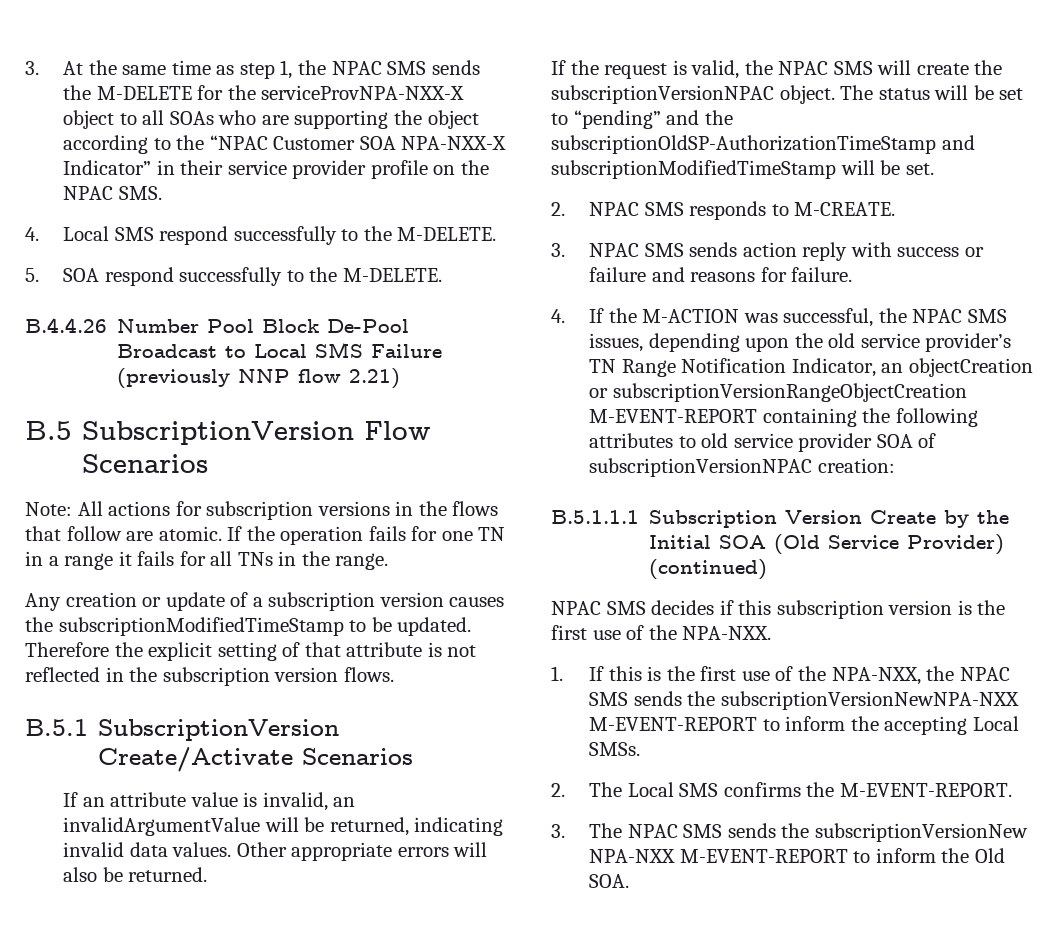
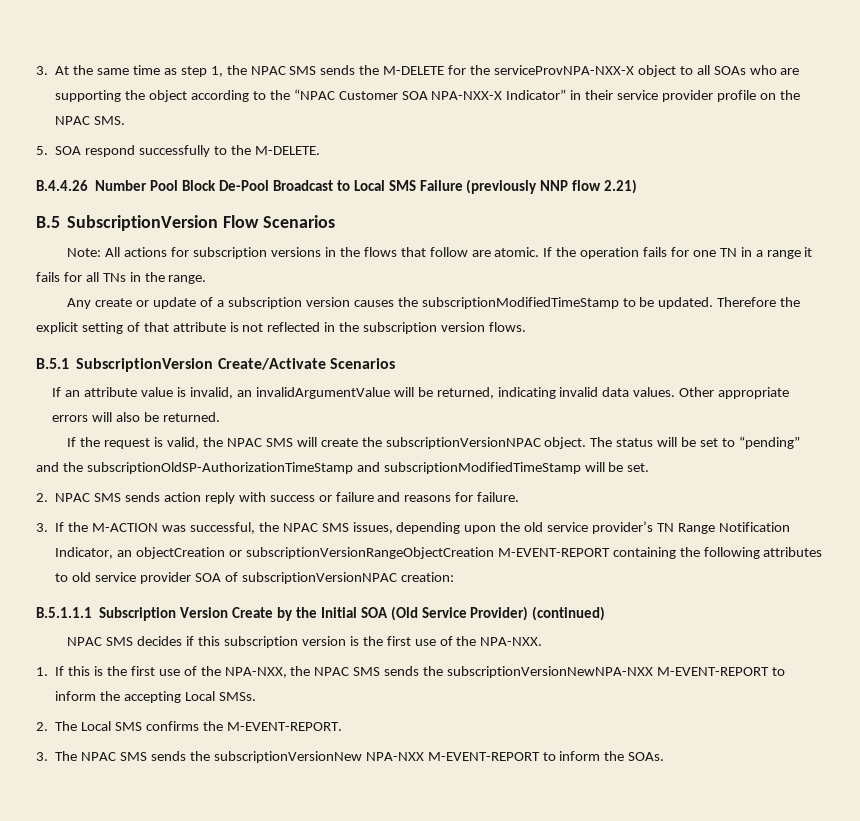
- 4. Local SMS respond successfully to the M-DELETE.
- Any creation or update of a subscription version causes the subscriptionModifiedTimeStamp to be updated.
+ Any create or update of a subscription version causes the subscriptionModifiedTimeStamp to be updated.
- 2. NPAC SMS responds to M-CREATE.
- 3. NPAC SMS sends action reply with success or failure and reasons for failure.
+ 2. NPAC SMS sends action reply with success or failure and reasons for failure.
- 4. If the M-ACTION was successful, the NPAC SMS issues, depending upon the old service provider’s TN Range Notification Indicator, an objectCreation or subscriptionVersionRangeObjectCreation M-EVENT-REPORT containing the following attributes to old service provider SOA of subscriptionVersionNPAC creation:
+ 3. If the M-ACTION was successful, the NPAC SMS issues, depending upon the old service provider’s TN Range Notification Indicator, an objectCreation or subscriptionVersionRangeObjectCreation M-EVENT-REPORT containing the following attributes to old service provider SOA of subscriptionVersionNPAC creation:
- 3. The NPAC SMS sends the subscriptionVersionNew NPA-NXX M-EVENT-REPORT to inform the Old SOA.
+ 3. The NPAC SMS sends the subscriptionVersionNew NPA-NXX M-EVENT-REPORT to inform the SOAs.

